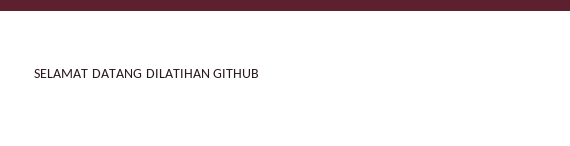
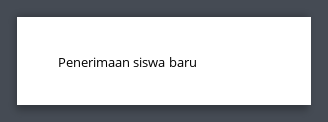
- SELAMAT DATANG DILATIHAN GITHUB
+ Penerimaan siswa baru

